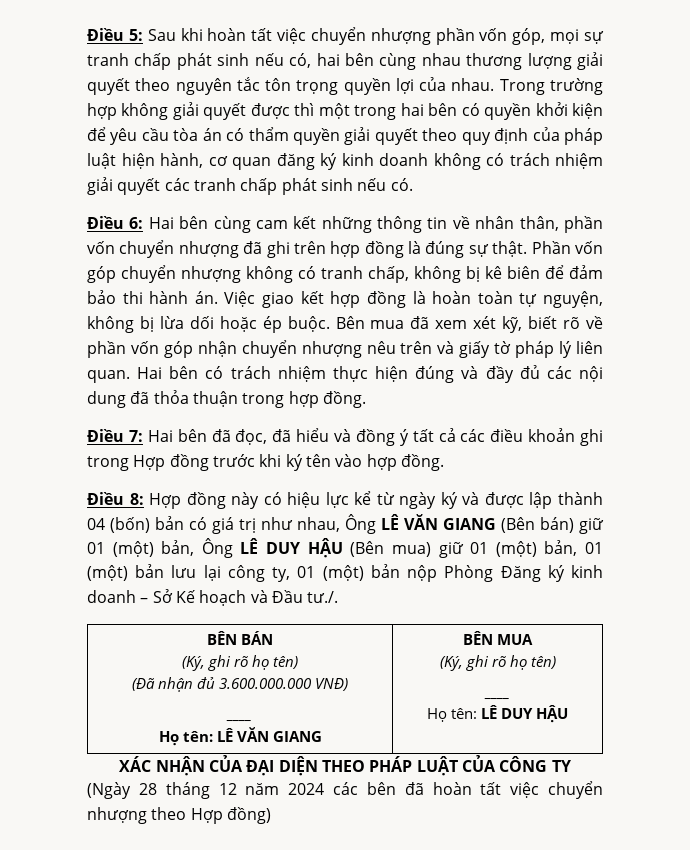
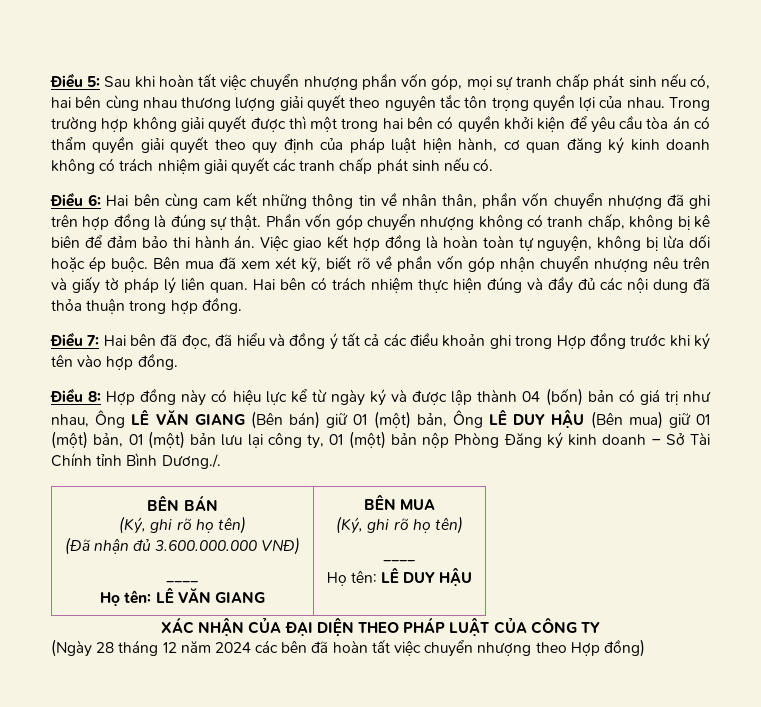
- Hợp đồng này có hiệu lực kể từ ngày ký và được lập thành 04 (bốn) bản có giá trị như nhau, Ông LÊ VĂN GIANG (Bên bán) giữ 01 (một) bản, Ông LÊ DUY HẬU (Bên mua) giữ 01 (một) bản, 01 (một) bản lưu lại công ty, 01 (một) bản nộp Phòng Đăng ký kinh doanh – Sở Kế hoạch và Đầu tư./.
+ Hợp đồng này có hiệu lực kể từ ngày ký và được lập thành 04 (bốn) bản có giá trị như nhau, Ông LÊ VĂN GIANG (Bên bán) giữ 01 (một) bản, Ông LÊ DUY HẬU (Bên mua) giữ 01 (một) bản, 01 (một) bản lưu lại công ty, 01 (một) bản nộp Phòng Đăng ký kinh doanh – Sở Tài Chính tỉnh Bình Dương./.

